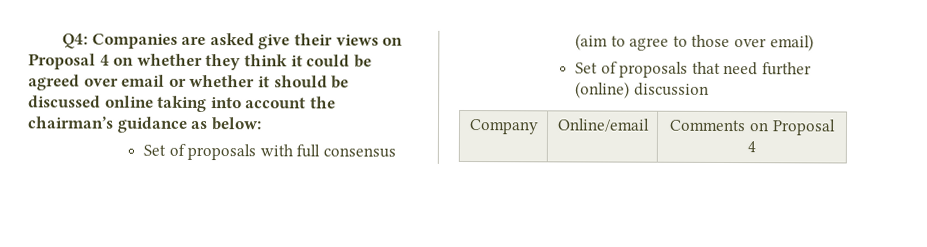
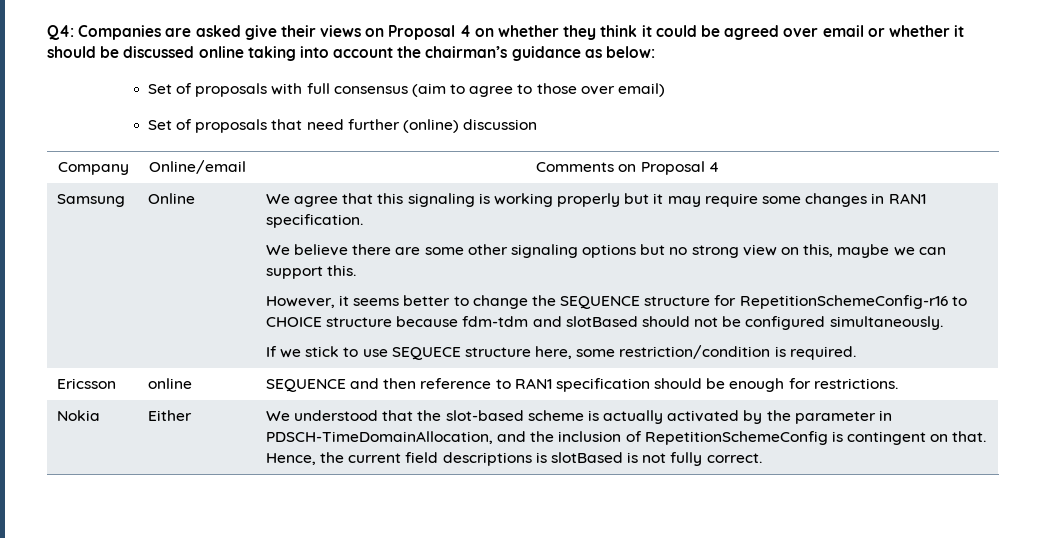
+ Samsung | Online | We agree that this signaling is working properly but it may require some changes in RAN1 specification.
+ We believe there are some other signaling options but no strong view on this, maybe we can support this.
+ However, it seems better to change the SEQUENCE structure for RepetitionSchemeConfig-r16 to CHOICE structure because fdm-tdm and slotBased should not be configured simultaneously.
+ If we stick to use SEQUECE structure here, some restriction/condition is required.
+ Ericsson | online | SEQUENCE and then reference to RAN1 specification should be enough for restrictions.
+ Nokia | Either | We understood that the slot-based scheme is actually activated by the parameter in PDSCH-TimeDomainAllocation, and the inclusion of RepetitionSchemeConfig is contingent on that. Hence, the current field descriptions is slotBased is not fully correct.

